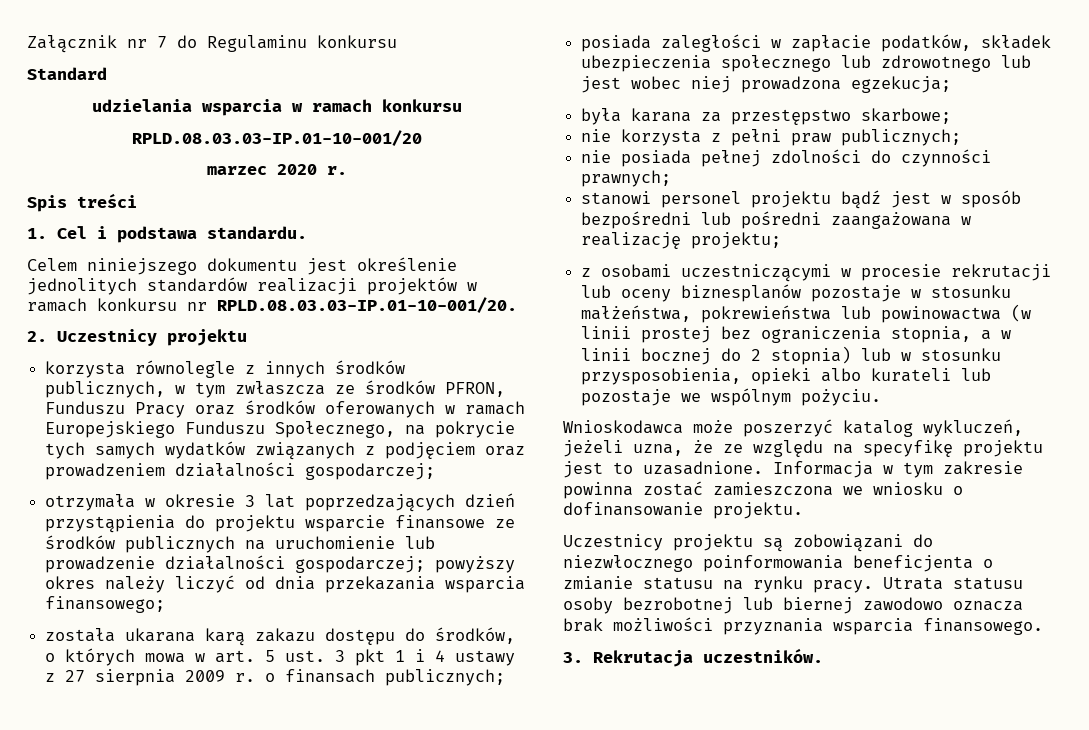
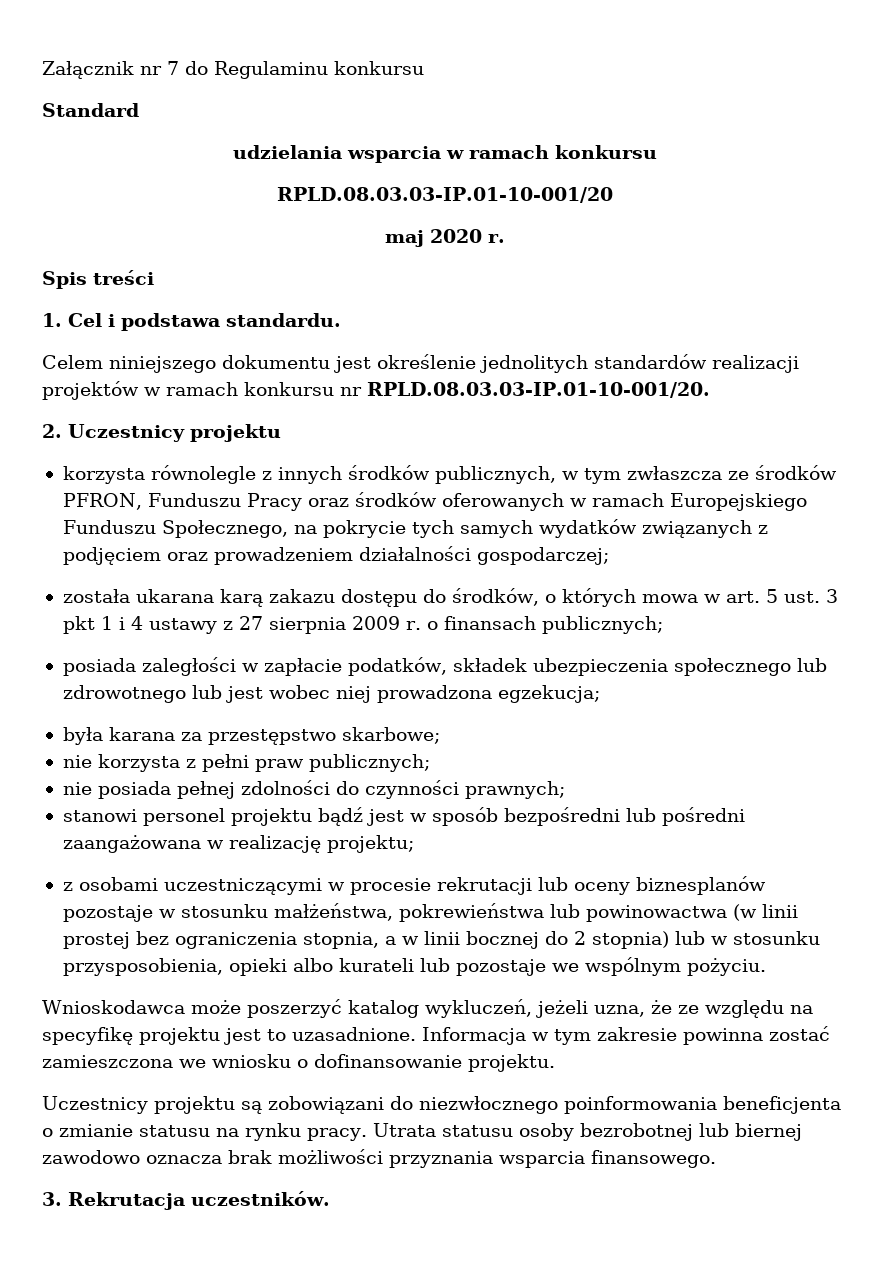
- marzec 2020 r.
+ maj 2020 r.
- otrzymała w okresie 3 lat poprzedzających dzień przystąpienia do projektu wsparcie finansowe ze środków publicznych na uruchomienie lub prowadzenie działalności gospodarczej; powyższy okres należy liczyć od dnia przekazania wsparcia finansowego;

